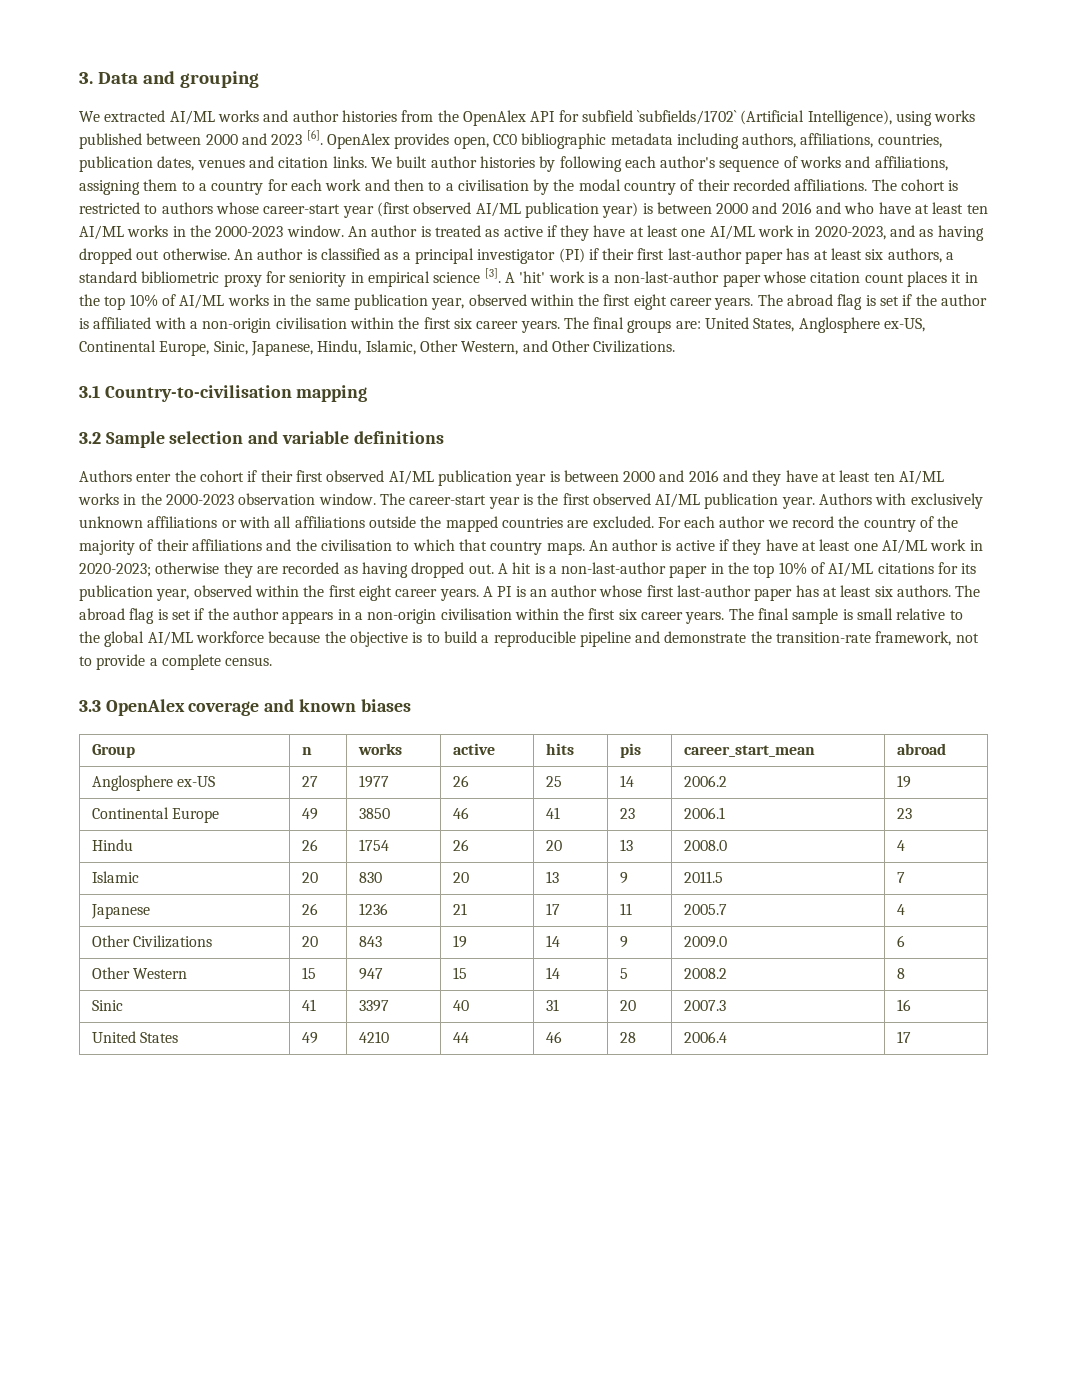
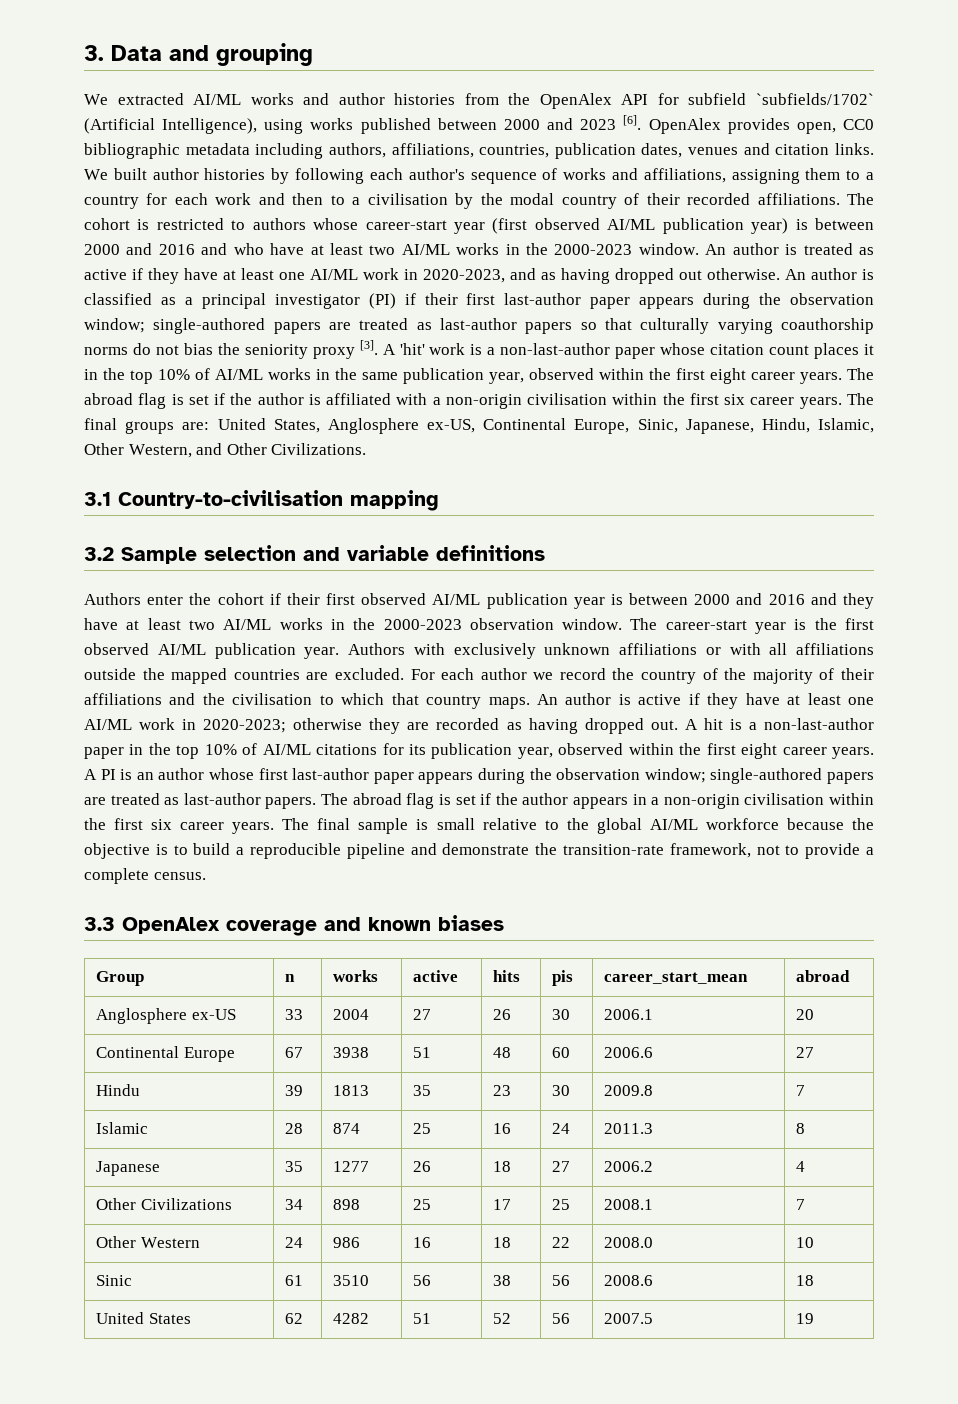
- The cohort is restricted to authors whose career-start year (first observed AI/ML publication year) is between 2000 and 2016 and who have at least ten AI/ML works in the 2000-2023 window.
+ The cohort is restricted to authors whose career-start year (first observed AI/ML publication year) is between 2000 and 2016 and who have at least two AI/ML works in the 2000-2023 window.
- An author is classified as a principal investigator (PI) if their first last-author paper has at least six authors, a standard bibliometric proxy for seniority in empirical science [3].
+ An author is classified as a principal investigator (PI) if their first last-author paper appears during the observation window; single-authored papers are treated as last-author papers so that culturally varying coauthorship norms do not bias the seniority proxy [3].
- Authors enter the cohort if their first observed AI/ML publication year is between 2000 and 2016 and they have at least ten AI/ML works in the 2000-2023 observation window.
+ Authors enter the cohort if their first observed AI/ML publication year is between 2000 and 2016 and they have at least two AI/ML works in the 2000-2023 observation window.
- A PI is an author whose first last-author paper has at least six authors.
+ A PI is an author whose first last-author paper appears during the observation window; single-authored papers are treated as last-author papers.
- Anglosphere ex-US | 27 | 1977 | 26 | 25 | 14 | 2006.2 | 19
- Continental Europe | 49 | 3850 | 46 | 41 | 23 | 2006.1 | 23
- Hindu | 26 | 1754 | 26 | 20 | 13 | 2008.0 | 4
- Islamic | 20 | 830 | 20 | 13 | 9 | 2011.5 | 7
- Japanese | 26 | 1236 | 21 | 17 | 11 | 2005.7 | 4
- Other Civilizations | 20 | 843 | 19 | 14 | 9 | 2009.0 | 6
- Other Western | 15 | 947 | 15 | 14 | 5 | 2008.2 | 8
- Sinic | 41 | 3397 | 40 | 31 | 20 | 2007.3 | 16
- United States | 49 | 4210 | 44 | 46 | 28 | 2006.4 | 17
+ Anglosphere ex-US | 33 | 2004 | 27 | 26 | 30 | 2006.1 | 20
+ Continental Europe | 67 | 3938 | 51 | 48 | 60 | 2006.6 | 27
+ Hindu | 39 | 1813 | 35 | 23 | 30 | 2009.8 | 7
+ Islamic | 28 | 874 | 25 | 16 | 24 | 2011.3 | 8
+ Japanese | 35 | 1277 | 26 | 18 | 27 | 2006.2 | 4
+ Other Civilizations | 34 | 898 | 25 | 17 | 25 | 2008.1 | 7
+ Other Western | 24 | 986 | 16 | 18 | 22 | 2008.0 | 10
+ Sinic | 61 | 3510 | 56 | 38 | 56 | 2008.6 | 18
+ United States | 62 | 4282 | 51 | 52 | 56 | 2007.5 | 19

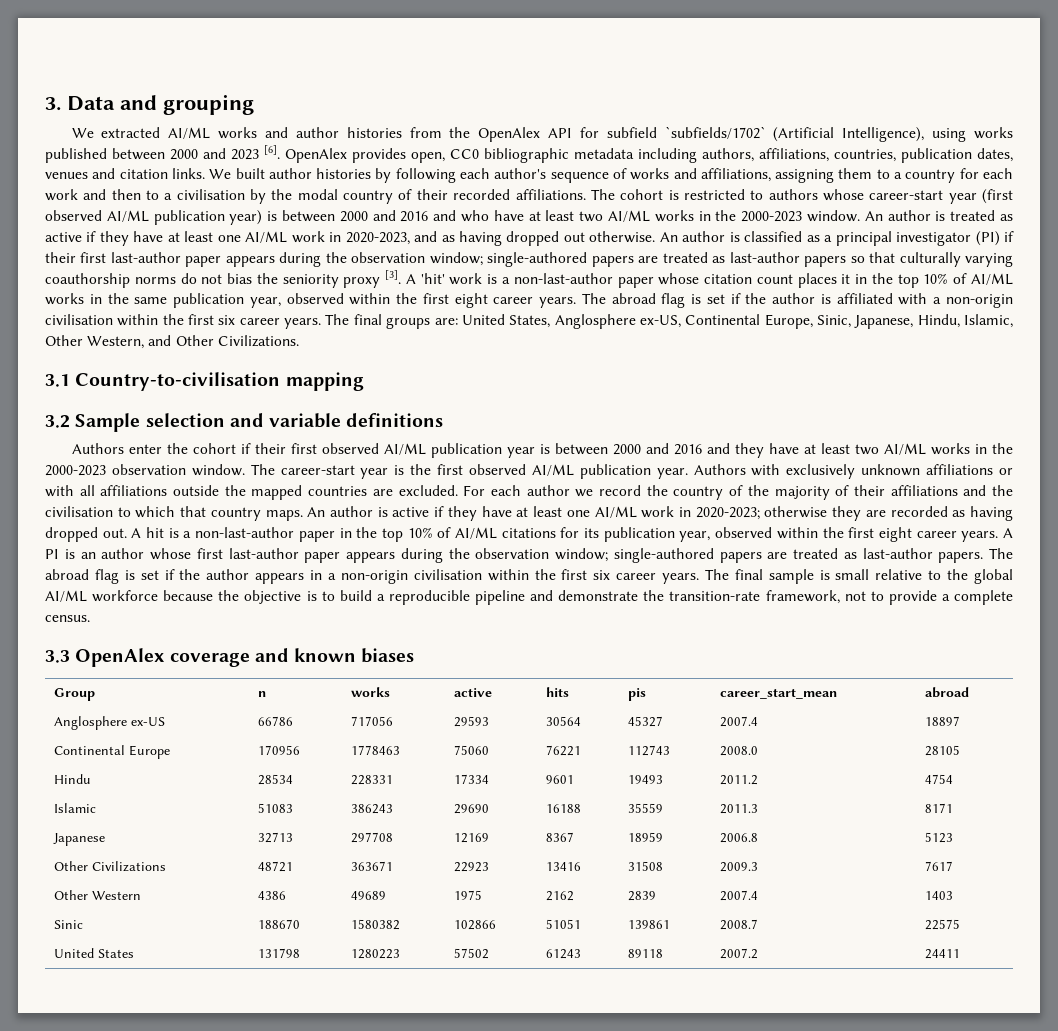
- Anglosphere ex-US | 33 | 2004 | 27 | 26 | 30 | 2006.1 | 20
- Continental Europe | 67 | 3938 | 51 | 48 | 60 | 2006.6 | 27
- Hindu | 39 | 1813 | 35 | 23 | 30 | 2009.8 | 7
- Islamic | 28 | 874 | 25 | 16 | 24 | 2011.3 | 8
+ Anglosphere ex-US | 66786 | 717056 | 29593 | 30564 | 45327 | 2007.4 | 18897
+ Continental Europe | 170956 | 1778463 | 75060 | 76221 | 112743 | 2008.0 | 28105
+ Hindu | 28534 | 228331 | 17334 | 9601 | 19493 | 2011.2 | 4754
+ Islamic | 51083 | 386243 | 29690 | 16188 | 35559 | 2011.3 | 8171
- Japanese | 35 | 1277 | 26 | 18 | 27 | 2006.2 | 4
- Other Civilizations | 34 | 898 | 25 | 17 | 25 | 2008.1 | 7
- Other Western | 24 | 986 | 16 | 18 | 22 | 2008.0 | 10
- Sinic | 61 | 3510 | 56 | 38 | 56 | 2008.6 | 18
- United States | 62 | 4282 | 51 | 52 | 56 | 2007.5 | 19
+ Japanese | 32713 | 297708 | 12169 | 8367 | 18959 | 2006.8 | 5123
+ Other Civilizations | 48721 | 363671 | 22923 | 13416 | 31508 | 2009.3 | 7617
+ Other Western | 4386 | 49689 | 1975 | 2162 | 2839 | 2007.4 | 1403
+ Sinic | 188670 | 1580382 | 102866 | 51051 | 139861 | 2008.7 | 22575
+ United States | 131798 | 1280223 | 57502 | 61243 | 89118 | 2007.2 | 24411

